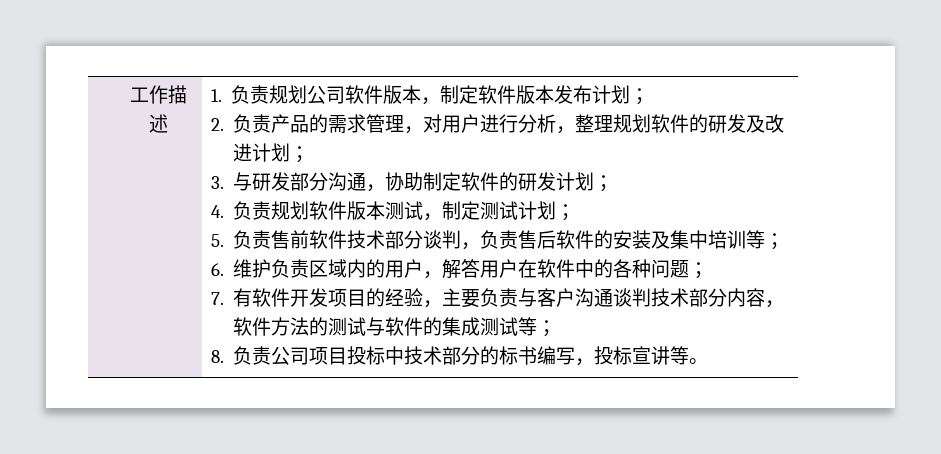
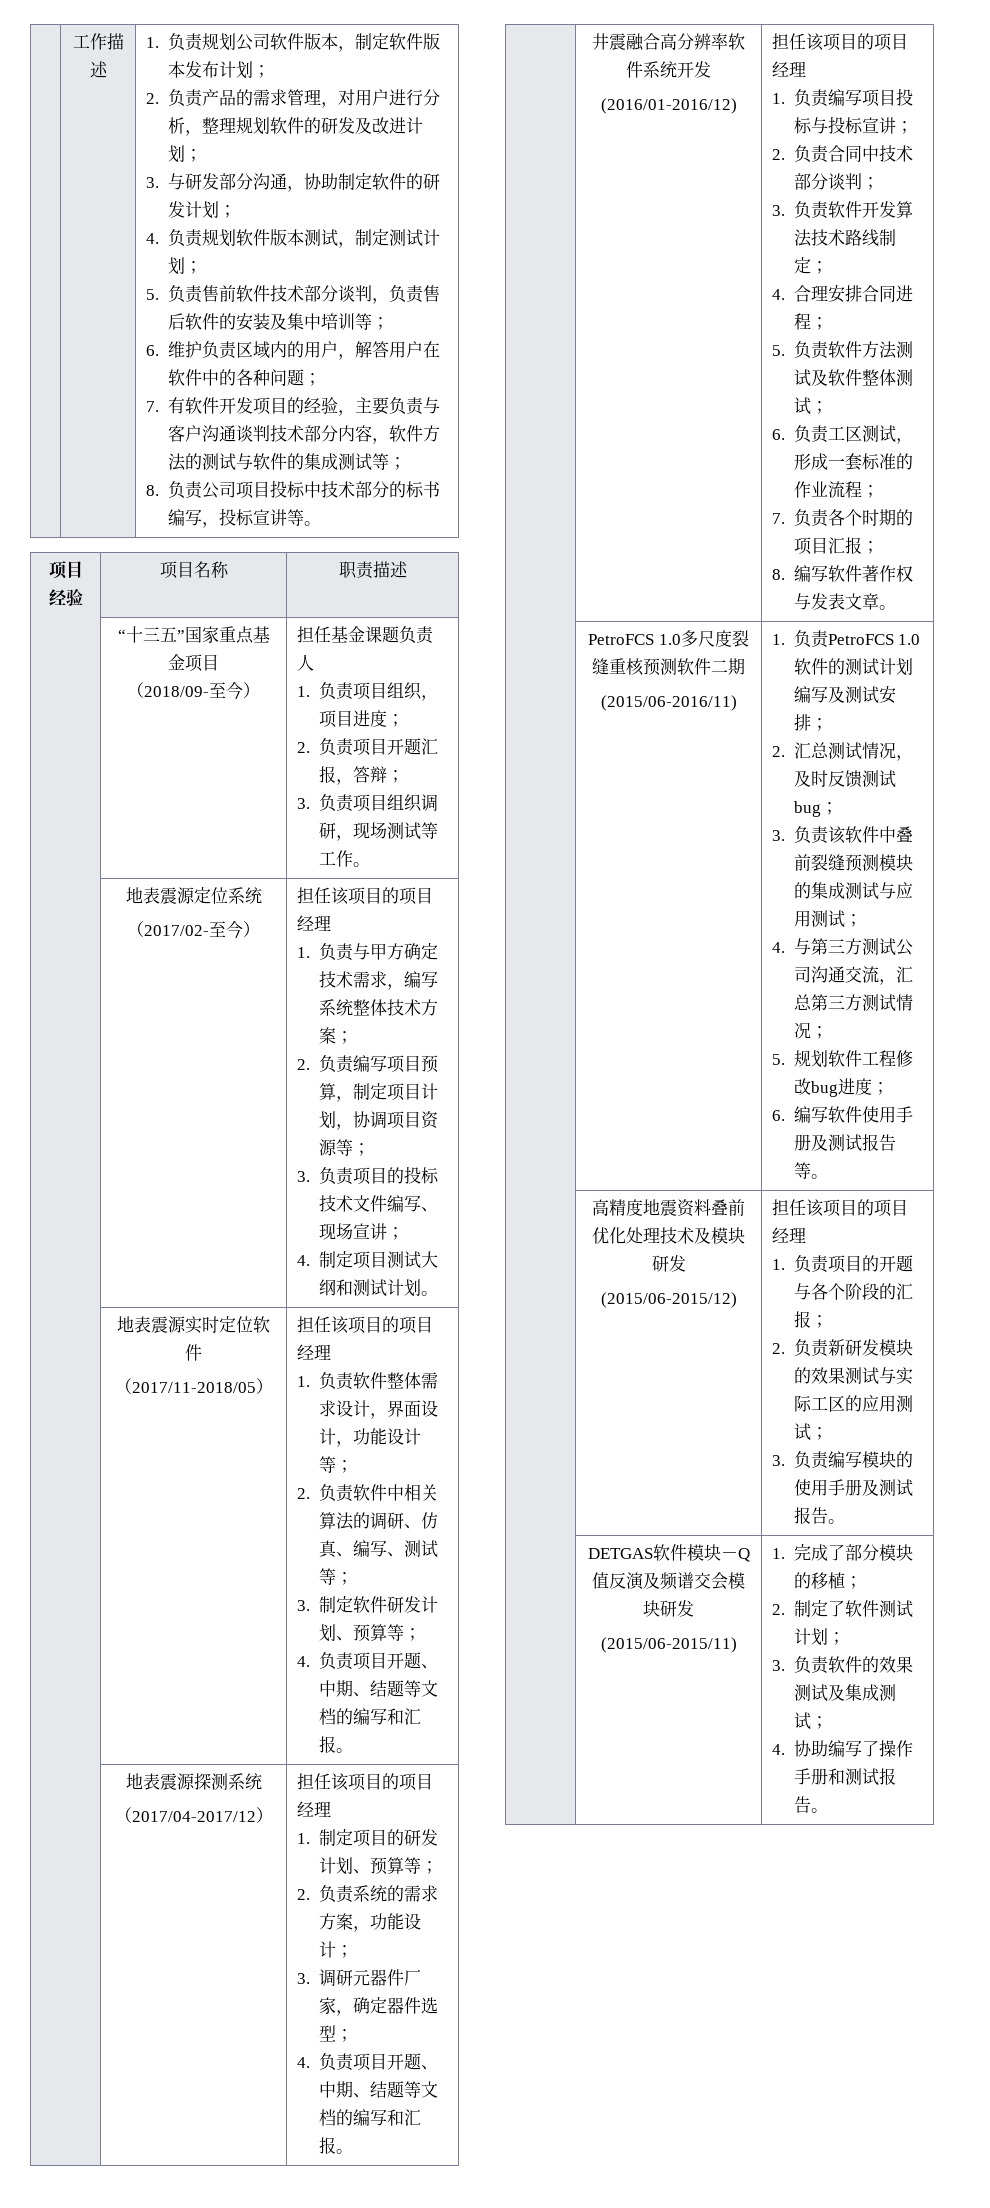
+ 项目经验 | 项目名称 | 职责描述
+ | “十三五”国家重点基金项目
+ （2018/09-至今） | 担任基金课题负责人
+ 1.负责项目组织，项目进度；
+ 2.负责项目开题汇报，答辩；
+ 3.负责项目组织调研，现场测试等工作。
+ | 地表震源定位系统
+ （2017/02-至今） | 担任该项目的项目经理
+ 1.负责与甲方确定技术需求，编写系统整体技术方案；
+ 2.负责编写项目预算，制定项目计划，协调项目资源等；
+ 3.负责项目的投标技术文件编写、现场宣讲；
+ 4.制定项目测试大纲和测试计划。
+ | 地表震源实时定位软件
+ （2017/11-2018/05） | 担任该项目的项目经理
+ 1.负责软件整体需求设计，界面设计，功能设计等；
+ 2.负责软件中相关算法的调研、仿真、编写、测试等；
+ 3.制定软件研发计划、预算等；
+ 4.负责项目开题、中期、结题等文档的编写和汇报。
+ | 地表震源探测系统
+ （2017/04-2017/12） | 担任该项目的项目经理
+ 1.制定项目的研发计划、预算等；
+ 2.负责系统的需求方案，功能设计；
+ 3.调研元器件厂家，确定器件选型；
+ 4.负责项目开题、中期、结题等文档的编写和汇报。
+ | 井震融合高分辨率软件系统开发
+ (2016/01-2016/12) | 担任该项目的项目经理
+ 1.负责编写项目投标与投标宣讲；
+ 2.负责合同中技术部分谈判；
+ 3.负责软件开发算法技术路线制定；
+ 4.合理安排合同进程；
+ 5.负责软件方法测试及软件整体测试；
+ 6.负责工区测试，形成一套标准的作业流程；
+ 7.负责各个时期的项目汇报；
+ 8.编写软件著作权与发表文章。
+ | PetroFCS 1.0多尺度裂缝重核预测软件二期
+ (2015/06-2016/11) | 1.负责PetroFCS 1.0软件的测试计划编写及测试安排；
+ 2.汇总测试情况，及时反馈测试bug；
+ 3.负责该软件中叠前裂缝预测模块的集成测试与应用测试；
+ 4.与第三方测试公司沟通交流，汇总第三方测试情况；
+ 5.规划软件工程修改bug进度；
+ 6.编写软件使用手册及测试报告等。
+ | 高精度地震资料叠前优化处理技术及模块研发
+ (2015/06-2015/12) | 担任该项目的项目经理
+ 1.负责项目的开题与各个阶段的汇报；
+ 2.负责新研发模块的效果测试与实际工区的应用测试；
+ 3.负责编写模块的使用手册及测试报告。
+ | DETGAS软件模块－Q值反演及频谱交会模块研发
+ (2015/06-2015/11) | 1.完成了部分模块的移植；
+ 2.制定了软件测试计划；
+ 3.负责软件的效果测试及集成测试；
+ 4.协助编写了操作手册和测试报告。

